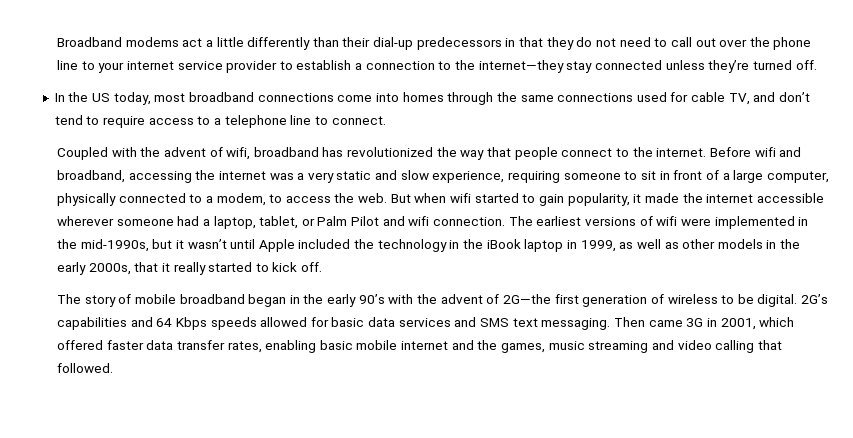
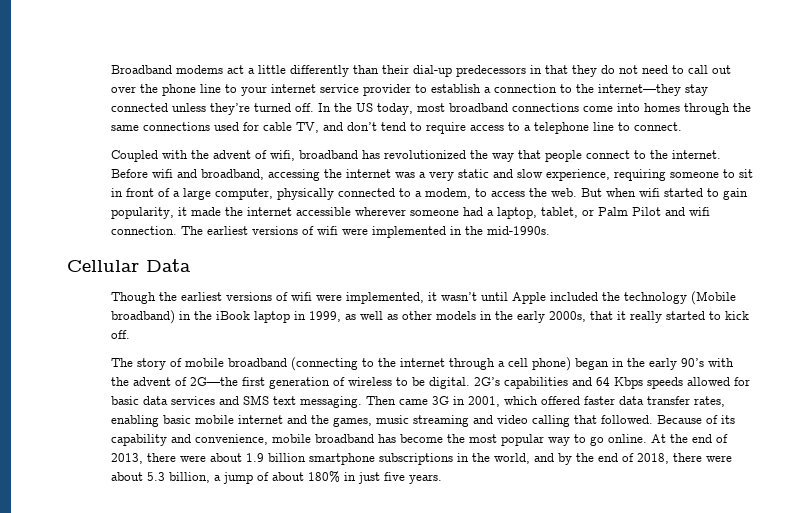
- Broadband modems act a little differently than their dial-up predecessors in that they do not need to call out over the phone line to your internet service provider to establish a connection to the internet—they stay connected unless they’re turned off.
- In the US today, most broadband connections come into homes through the same connections used for cable TV, and don’t tend to require access to a telephone line to connect.
+ Broadband modems act a little differently than their dial-up predecessors in that they do not need to call out over the phone line to your internet service provider to establish a connection to the internet—they stay connected unless they’re turned off. In the US today, most broadband connections come into homes through the same connections used for cable TV, and don’t tend to require access to a telephone line to connect.
- The earliest versions of wifi were implemented in the mid-1990s, but it wasn’t until Apple included the technology in the iBook laptop in 1999, as well as other models in the early 2000s, that it really started to kick off.
+ The earliest versions of wifi were implemented in the mid-1990s.
+ Cellular Data
+ Though the earliest versions of wifi were implemented, it wasn’t until Apple included the technology (Mobile broadband) in the iBook laptop in 1999, as well as other models in the early 2000s, that it really started to kick off.
- The story of mobile broadband began in the early 90’s with the advent of 2G—the first generation of wireless to be digital.
+ The story of mobile broadband (connecting to the internet through a cell phone) began in the early 90’s with the advent of 2G—the first generation of wireless to be digital.
+ Because of its capability and convenience, mobile broadband has become the most popular way to go online. At the end of 2013, there were about 1.9 billion smartphone subscriptions in the world, and by the end of 2018, there were about 5.3 billion, a jump of about 180% in just five years.

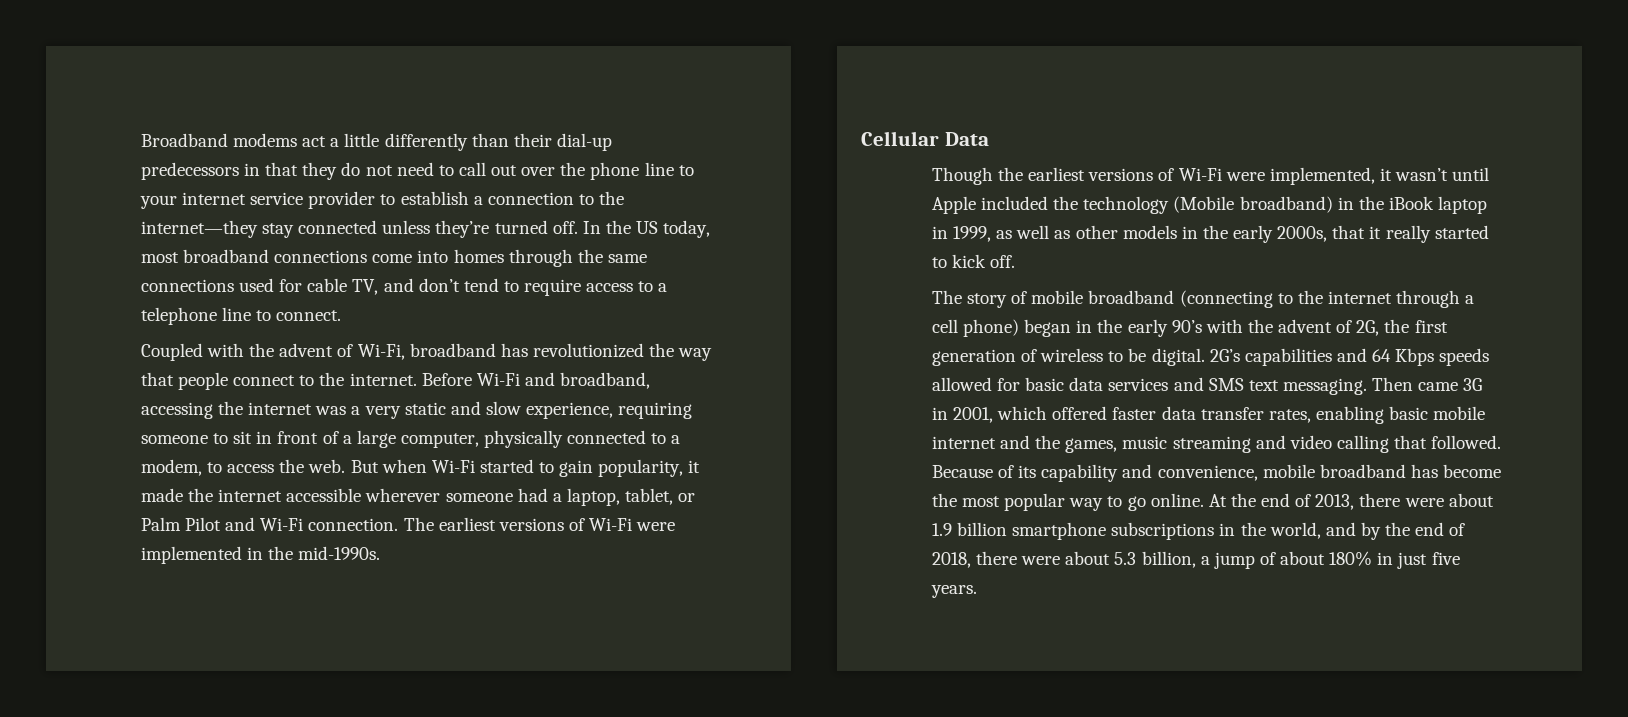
- Coupled with the advent of wifi, broadband has revolutionized the way that people connect to the internet.
+ Coupled with the advent of Wi-Fi, broadband has revolutionized the way that people connect to the internet.
- Before wifi and broadband, accessing the internet was a very static and slow experience, requiring someone to sit in front of a large computer, physically connected to a modem, to access the web.
+ Before Wi-Fi and broadband, accessing the internet was a very static and slow experience, requiring someone to sit in front of a large computer, physically connected to a modem, to access the web.
- But when wifi started to gain popularity, it made the internet accessible wherever someone had a laptop, tablet, or Palm Pilot and wifi connection.
+ But when Wi-Fi started to gain popularity, it made the internet accessible wherever someone had a laptop, tablet, or Palm Pilot and Wi-Fi connection.
- The earliest versions of wifi were implemented in the mid-1990s.
+ The earliest versions of Wi-Fi were implemented in the mid-1990s.
- Though the earliest versions of wifi were implemented, it wasn’t until Apple included the technology (Mobile broadband) in the iBook laptop in 1999, as well as other models in the early 2000s, that it really started to kick off.
+ Though the earliest versions of Wi-Fi were implemented, it wasn’t until Apple included the technology (Mobile broadband) in the iBook laptop in 1999, as well as other models in the early 2000s, that it really started to kick off.
- The story of mobile broadband (connecting to the internet through a cell phone) began in the early 90’s with the advent of 2G—the first generation of wireless to be digital.
+ The story of mobile broadband (connecting to the internet through a cell phone) began in the early 90’s with the advent of 2G, the first generation of wireless to be digital.

